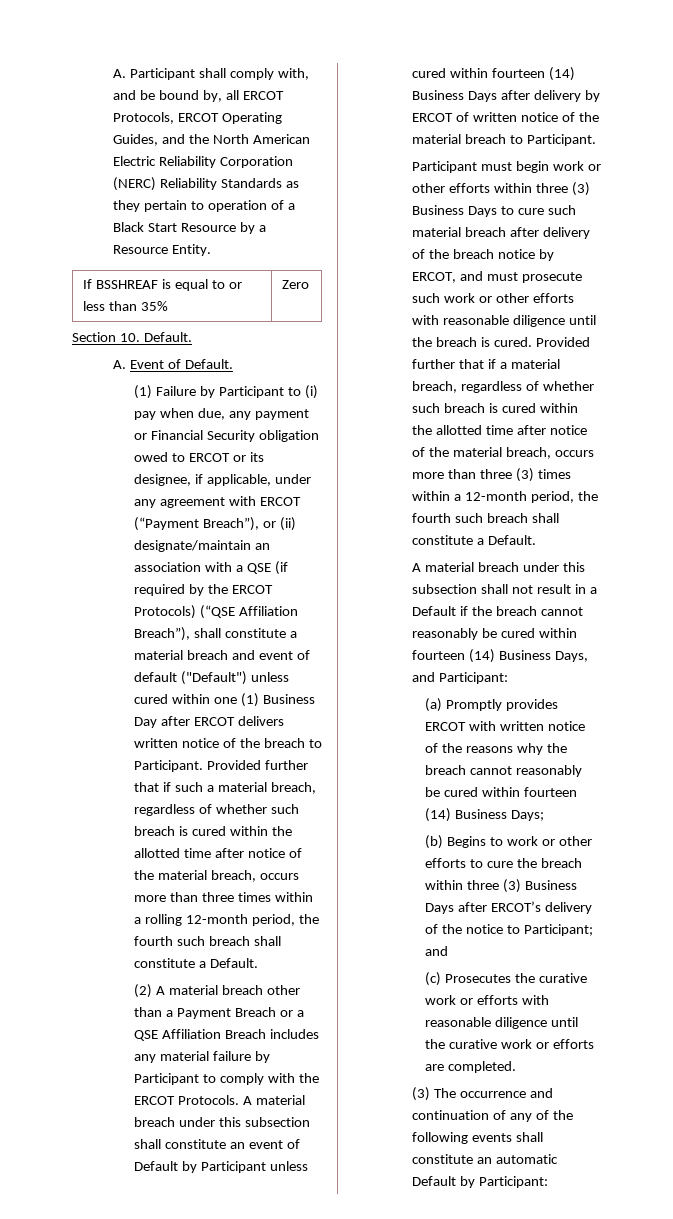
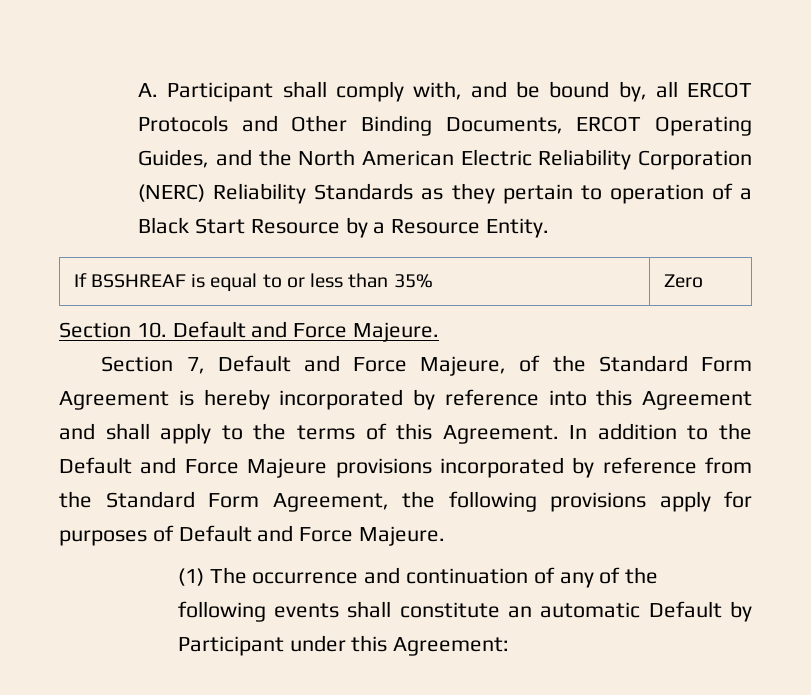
- A. Participant shall comply with, and be bound by, all ERCOT Protocols, ERCOT Operating Guides, and the North American Electric Reliability Corporation (NERC) Reliability Standards as they pertain to operation of a Black Start Resource by a Resource Entity.
+ A. Participant shall comply with, and be bound by, all ERCOT Protocols and Other Binding Documents, ERCOT Operating Guides, and the North American Electric Reliability Corporation (NERC) Reliability Standards as they pertain to operation of a Black Start Resource by a Resource Entity.
- Section 10. Default.
- A. Event of Default.
- (1) Failure by Participant to (i) pay when due, any payment or Financial Security obligation owed to ERCOT or its designee, if applicable, under any agreement with ERCOT (“Payment Breach”), or (ii) designate/maintain an association with a QSE (if required by the ERCOT Protocols) (“QSE Affiliation Breach”), shall constitute a material breach and event of default ("Default") unless cured within one (1) Business Day after ERCOT delivers written notice of the breach to Participant. Provided further that if such a material breach, regardless of whether such breach is cured within the allotted time after notice of the material breach, occurs more than three times within a rolling 12-month period, the fourth such breach shall constitute a Default.
- (2) A material breach other than a Payment Breach or a QSE Affiliation Breach includes any material failure by Participant to comply with the ERCOT Protocols. A material breach under this subsection shall constitute an event of Default by Participant unless cured within fourteen (14) Business Days after delivery by ERCOT of written notice of the material breach to Participant.
- Participant must begin work or other efforts within three (3) Business Days to cure such material breach after delivery of the breach notice by ERCOT, and must prosecute such work or other efforts with reasonable diligence until the breach is cured. Provided further that if a material breach, regardless of whether such breach is cured within the allotted time after notice of the material breach, occurs more than three (3) times within a 12-month period, the fourth such breach shall constitute a Default.
- A material breach under this subsection shall not result in a Default if the breach cannot reasonably be cured within fourteen (14) Business Days, and Participant:
- (a) Promptly provides ERCOT with written notice of the reasons why the breach cannot reasonably be cured within fourteen (14) Business Days;
- (b) Begins to work or other efforts to cure the breach within three (3) Business Days after ERCOT’s delivery of the notice to Participant; and
- (c) Prosecutes the curative work or efforts with reasonable diligence until the curative work or efforts are completed.
- (3) The occurrence and continuation of any of the following events shall constitute an automatic Default by Participant:
+ Section 10. Default and Force Majeure.
+ Section 7, Default and Force Majeure, of the Standard Form Agreement is hereby incorporated by reference into this Agreement and shall apply to the terms of this Agreement. In addition to the Default and Force Majeure provisions incorporated by reference from the Standard Form Agreement, the following provisions apply for purposes of Default and Force Majeure.
+ (1) The occurrence and continuation of any of the following events shall constitute an automatic Default by Participant under this Agreement:

